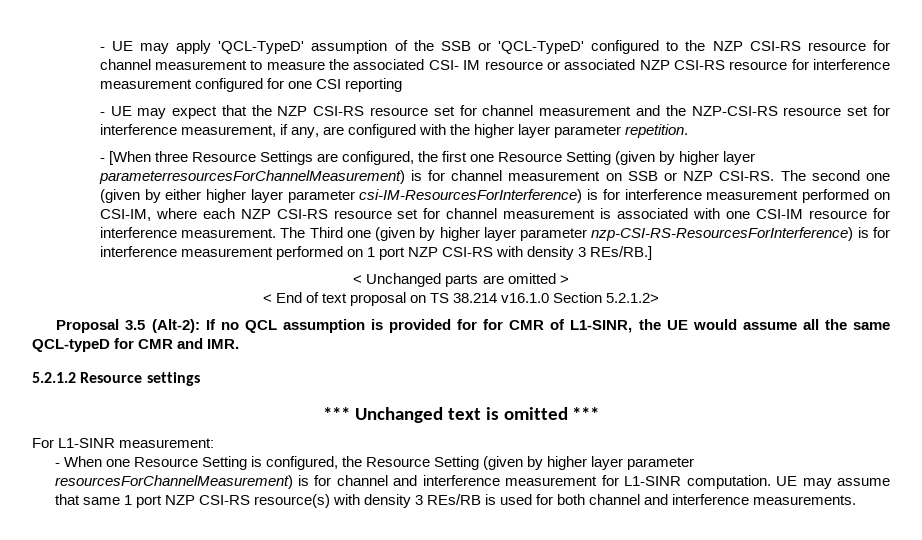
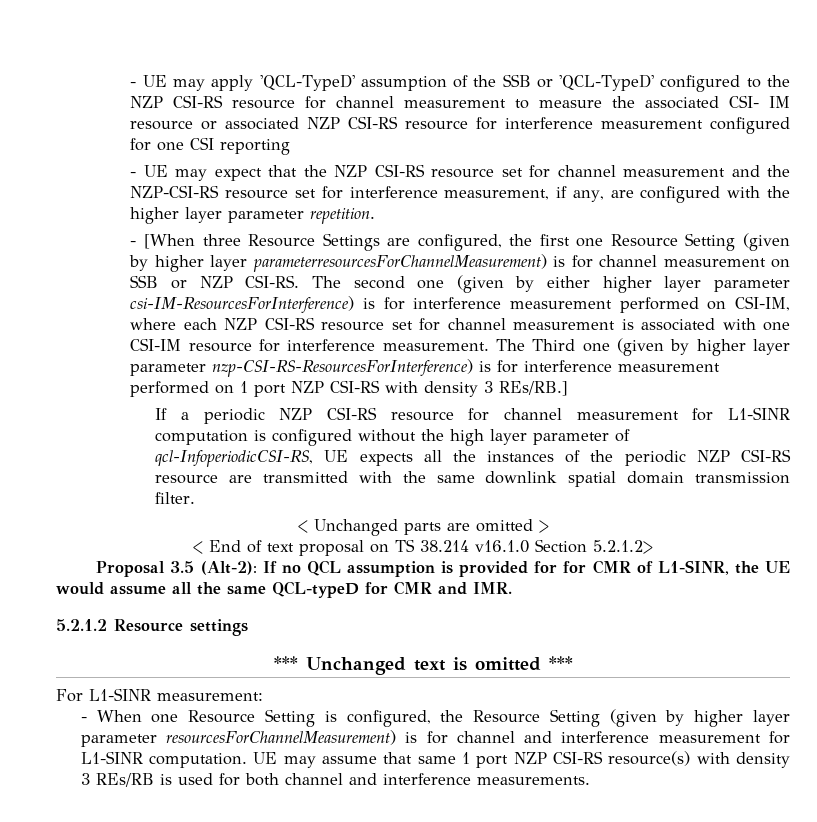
+ If a periodic NZP CSI-RS resource for channel measurement for L1-SINR computation is configured without the high layer parameter of qcl-InfoperiodicCSI-RS, UE expects all the instances of the periodic NZP CSI-RS resource are transmitted with the same downlink spatial domain transmission filter.

